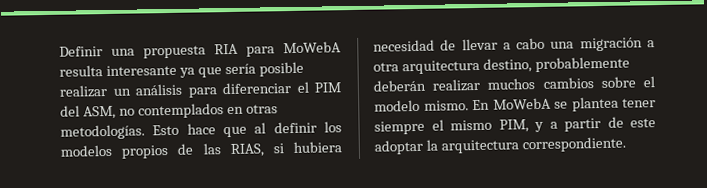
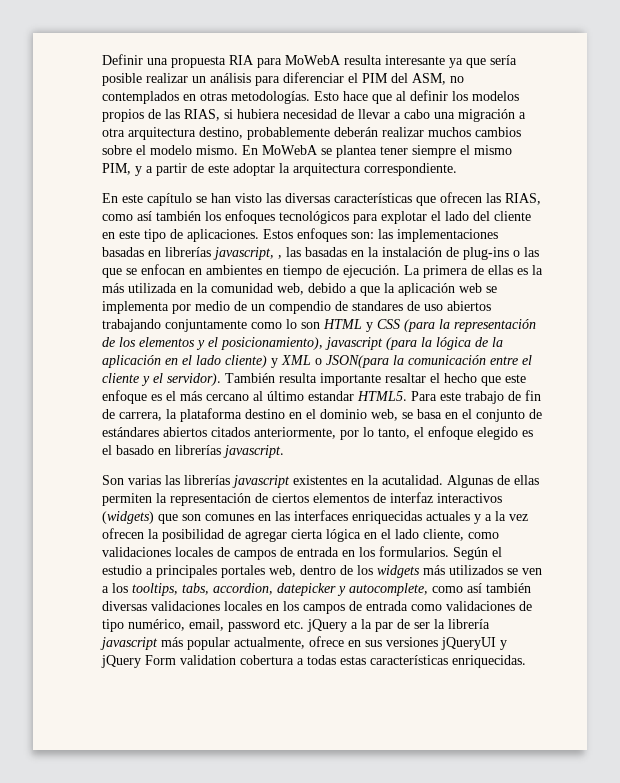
+ En este capítulo se han visto las diversas características que ofrecen las RIAS, como así también los enfoques tecnológicos para explotar el lado del cliente en este tipo de aplicaciones. Estos enfoques son: las implementaciones basadas en librerías javascript, , las basadas en la instalación de plug-ins o las que se enfocan en ambientes en tiempo de ejecución. La primera de ellas es la más utilizada en la comunidad web, debido a que la aplicación web se implementa por medio de un compendio de standares de uso abiertos trabajando conjuntamente como lo son HTML y CSS (para la representación de los elementos y el posicionamiento), javascript (para la lógica de la aplicación en el lado cliente) y XML o JSON(para la comunicación entre el cliente y el servidor). También resulta importante resaltar el hecho que este enfoque es el más cercano al último estandar HTML5. Para este trabajo de fin de carrera, la plataforma destino en el dominio web, se basa en el conjunto de estándares abiertos citados anteriormente, por lo tanto, el enfoque elegido es el basado en librerías javascript.
+ Son varias las librerías javascript existentes en la acutalidad. Algunas de ellas permiten la representación de ciertos elementos de interfaz interactivos (widgets) que son comunes en las interfaces enriquecidas actuales y a la vez ofrecen la posibilidad de agregar cierta lógica en el lado cliente, como validaciones locales de campos de entrada en los formularios. Según el estudio a principales portales web, dentro de los widgets más utilizados se ven a los tooltips, tabs, accordion, datepicker y autocomplete, como así también diversas validaciones locales en los campos de entrada como validaciones de tipo numérico, email, password etc. jQuery a la par de ser la librería javascript más popular actualmente, ofrece en sus versiones jQueryUI y jQuery Form validation cobertura a todas estas características enriquecidas.

